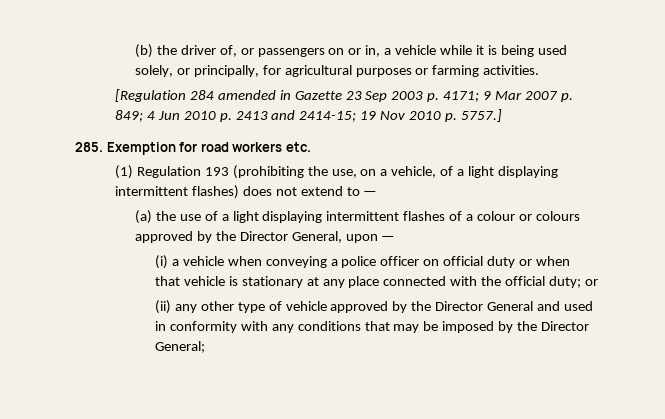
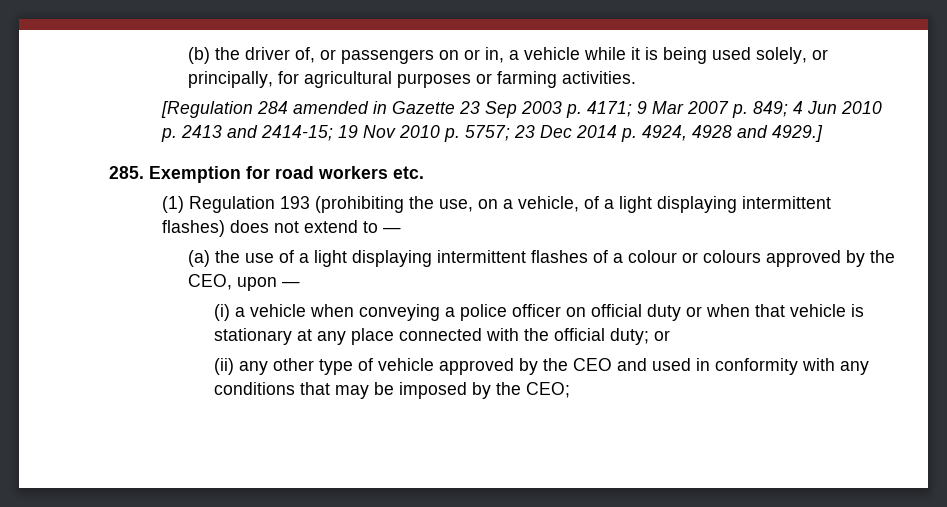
- [Regulation 284 amended in Gazette 23 Sep 2003 p. 4171; 9 Mar 2007 p. 849; 4 Jun 2010 p. 2413 and 2414-15; 19 Nov 2010 p. 5757.]
+ [Regulation 284 amended in Gazette 23 Sep 2003 p. 4171; 9 Mar 2007 p. 849; 4 Jun 2010 p. 2413 and 2414-15; 19 Nov 2010 p. 5757; 23 Dec 2014 p. 4924, 4928 and 4929.]
- (a) the use of a light displaying intermittent flashes of a colour or colours approved by the Director General, upon —
+ (a) the use of a light displaying intermittent flashes of a colour or colours approved by the CEO, upon —
- (ii) any other type of vehicle approved by the Director General and used in conformity with any conditions that may be imposed by the Director General;
+ (ii) any other type of vehicle approved by the CEO and used in conformity with any conditions that may be imposed by the CEO;

